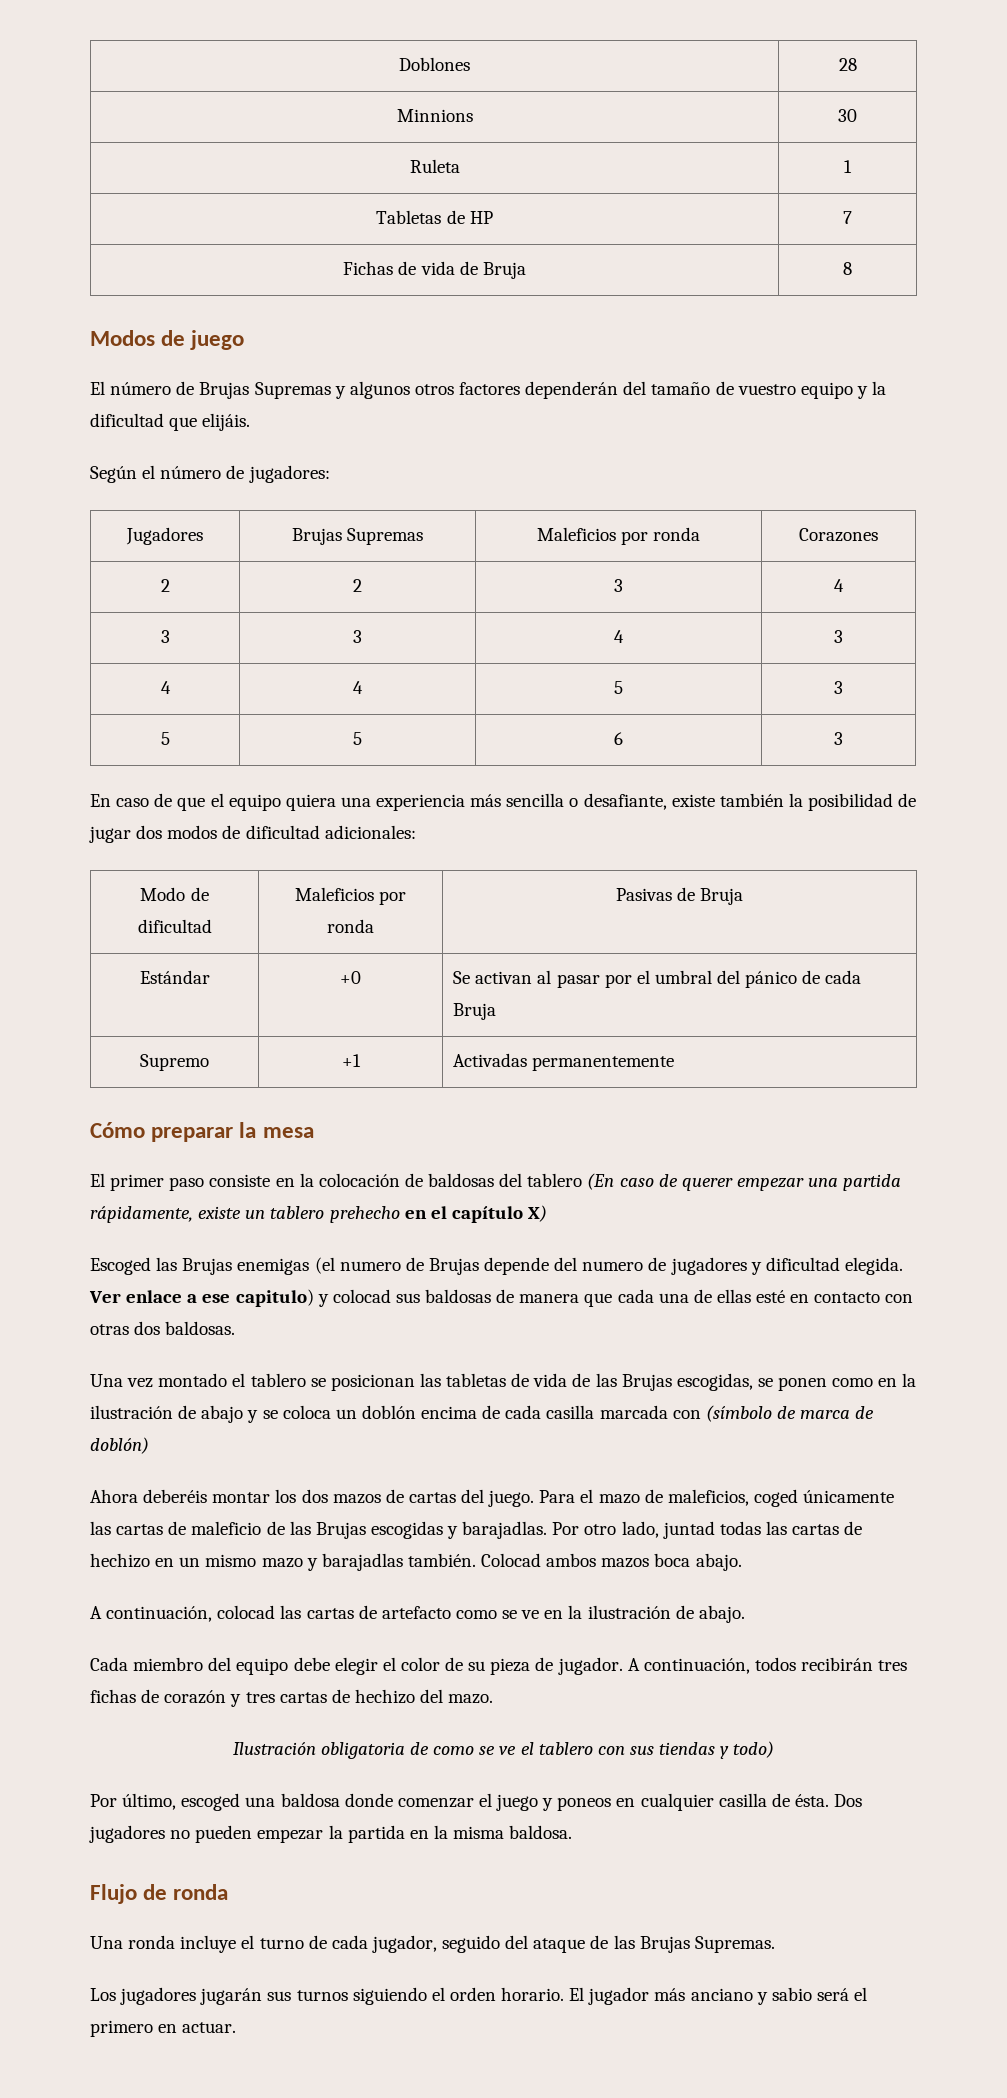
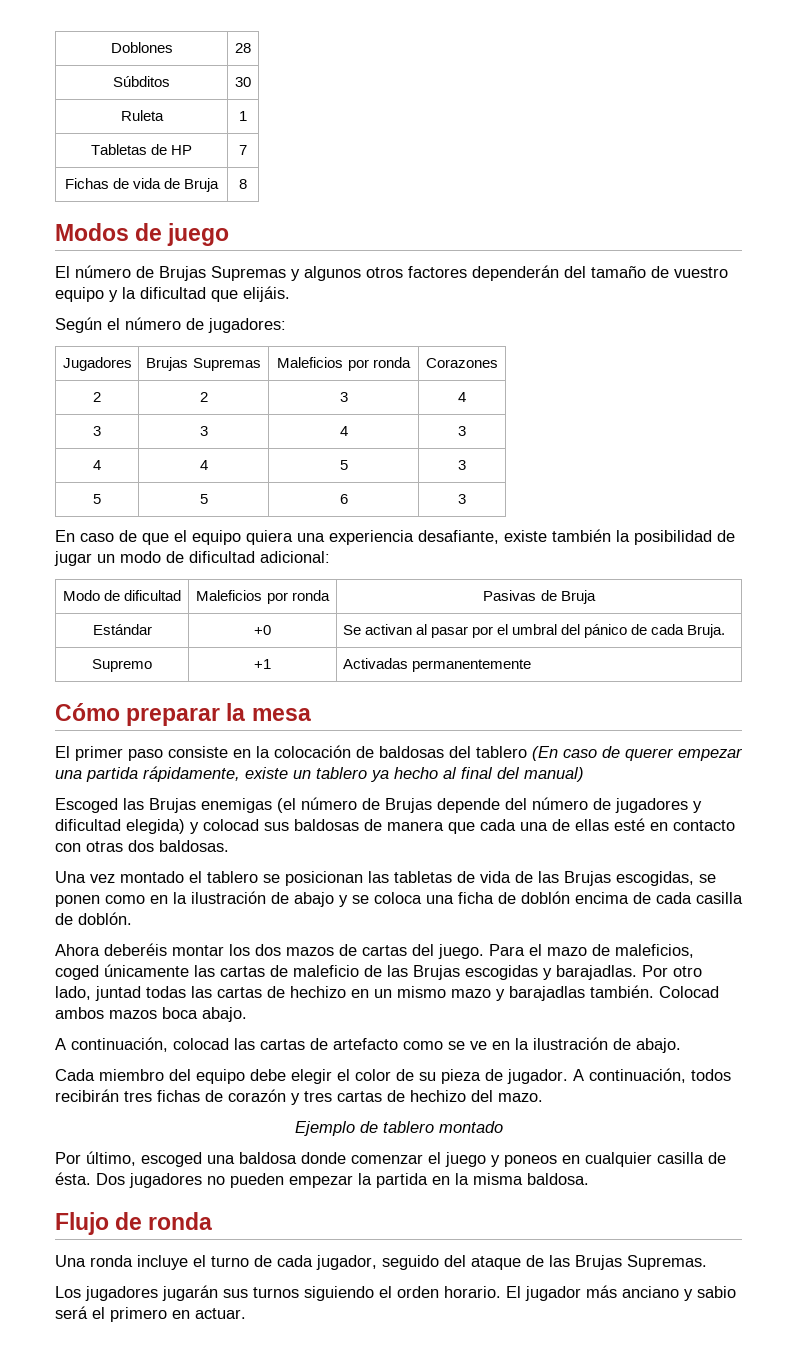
- Minnions | 30
+ Súbditos | 30
- En caso de que el equipo quiera una experiencia más sencilla o desafiante, existe también la posibilidad de jugar dos modos de dificultad adicionales:
+ En caso de que el equipo quiera una experiencia desafiante, existe también la posibilidad de jugar un modo de dificultad adicional:
- Estándar | +0 | Se activan al pasar por el umbral del pánico de cada Bruja
+ Estándar | +0 | Se activan al pasar por el umbral del pánico de cada Bruja.
- El primer paso consiste en la colocación de baldosas del tablero (En caso de querer empezar una partida rápidamente, existe un tablero prehecho en el capítulo X)
+ El primer paso consiste en la colocación de baldosas del tablero (En caso de querer empezar una partida rápidamente, existe un tablero ya hecho al final del manual)
- Escoged las Brujas enemigas (el numero de Brujas depende del numero de jugadores y dificultad elegida. Ver enlace a ese capitulo) y colocad sus baldosas de manera que cada una de ellas esté en contacto con otras dos baldosas.
+ Escoged las Brujas enemigas (el número de Brujas depende del número de jugadores y dificultad elegida) y colocad sus baldosas de manera que cada una de ellas esté en contacto con otras dos baldosas.
- Una vez montado el tablero se posicionan las tabletas de vida de las Brujas escogidas, se ponen como en la ilustración de abajo y se coloca un doblón encima de cada casilla marcada con (símbolo de marca de doblón)
+ Una vez montado el tablero se posicionan las tabletas de vida de las Brujas escogidas, se ponen como en la ilustración de abajo y se coloca una ficha de doblón encima de cada casilla de doblón.
- Ilustración obligatoria de como se ve el tablero con sus tiendas y todo)
+ Ejemplo de tablero montado

